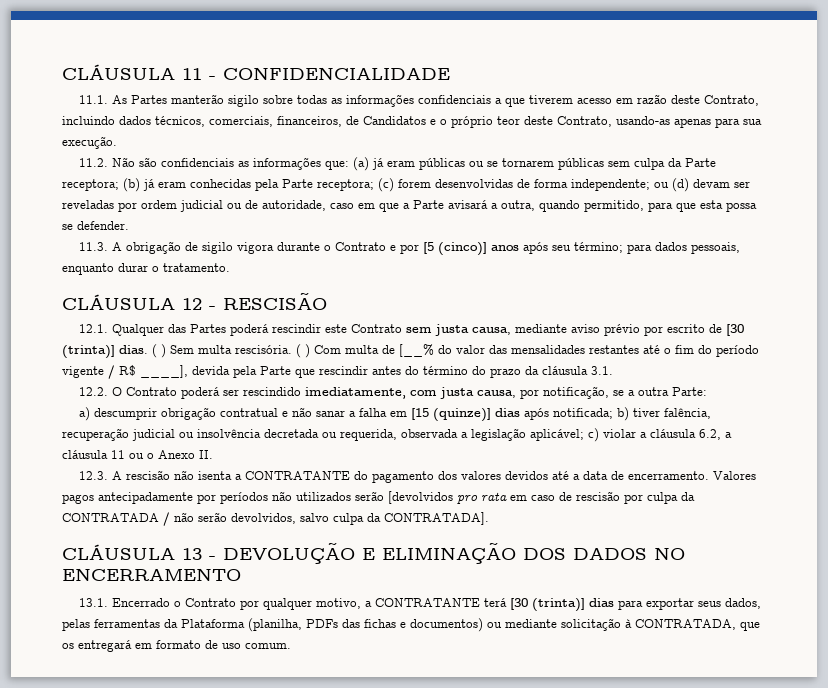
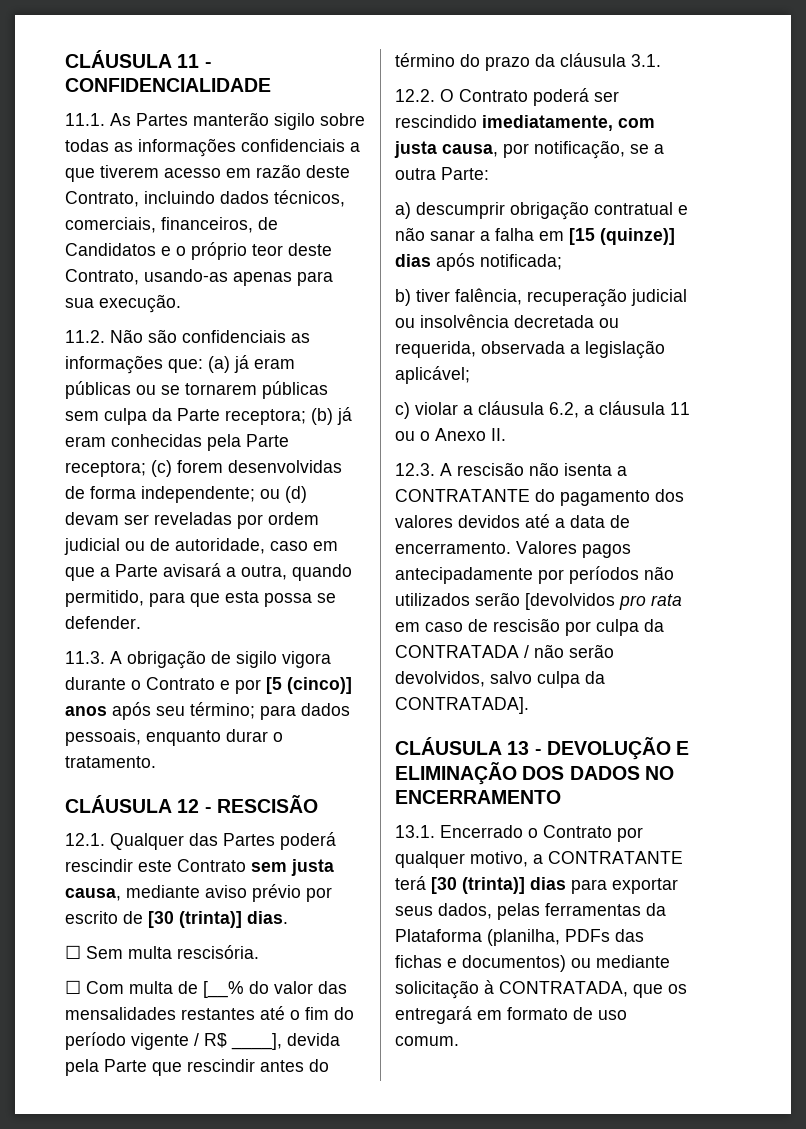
- 12.1. Qualquer das Partes poderá rescindir este Contrato sem justa causa, mediante aviso prévio por escrito de [30 (trinta)] dias. ( ) Sem multa rescisória. ( ) Com multa de [__% do valor das mensalidades restantes até o fim do período vigente / R$ ____], devida pela Parte que rescindir antes do término do prazo da cláusula 3.1.
+ 12.1. Qualquer das Partes poderá rescindir este Contrato sem justa causa, mediante aviso prévio por escrito de [30 (trinta)] dias.
+ ☐ Sem multa rescisória.
+ ☐ Com multa de [__% do valor das mensalidades restantes até o fim do período vigente / R$ ____], devida pela Parte que rescindir antes do término do prazo da cláusula 3.1.
- a) descumprir obrigação contratual e não sanar a falha em [15 (quinze)] dias após notificada; b) tiver falência, recuperação judicial ou insolvência decretada ou requerida, observada a legislação aplicável; c) violar a cláusula 6.2, a cláusula 11 ou o Anexo II.
+ a) descumprir obrigação contratual e não sanar a falha em [15 (quinze)] dias após notificada;
+ b) tiver falência, recuperação judicial ou insolvência decretada ou requerida, observada a legislação aplicável;
+ c) violar a cláusula 6.2, a cláusula 11 ou o Anexo II.

